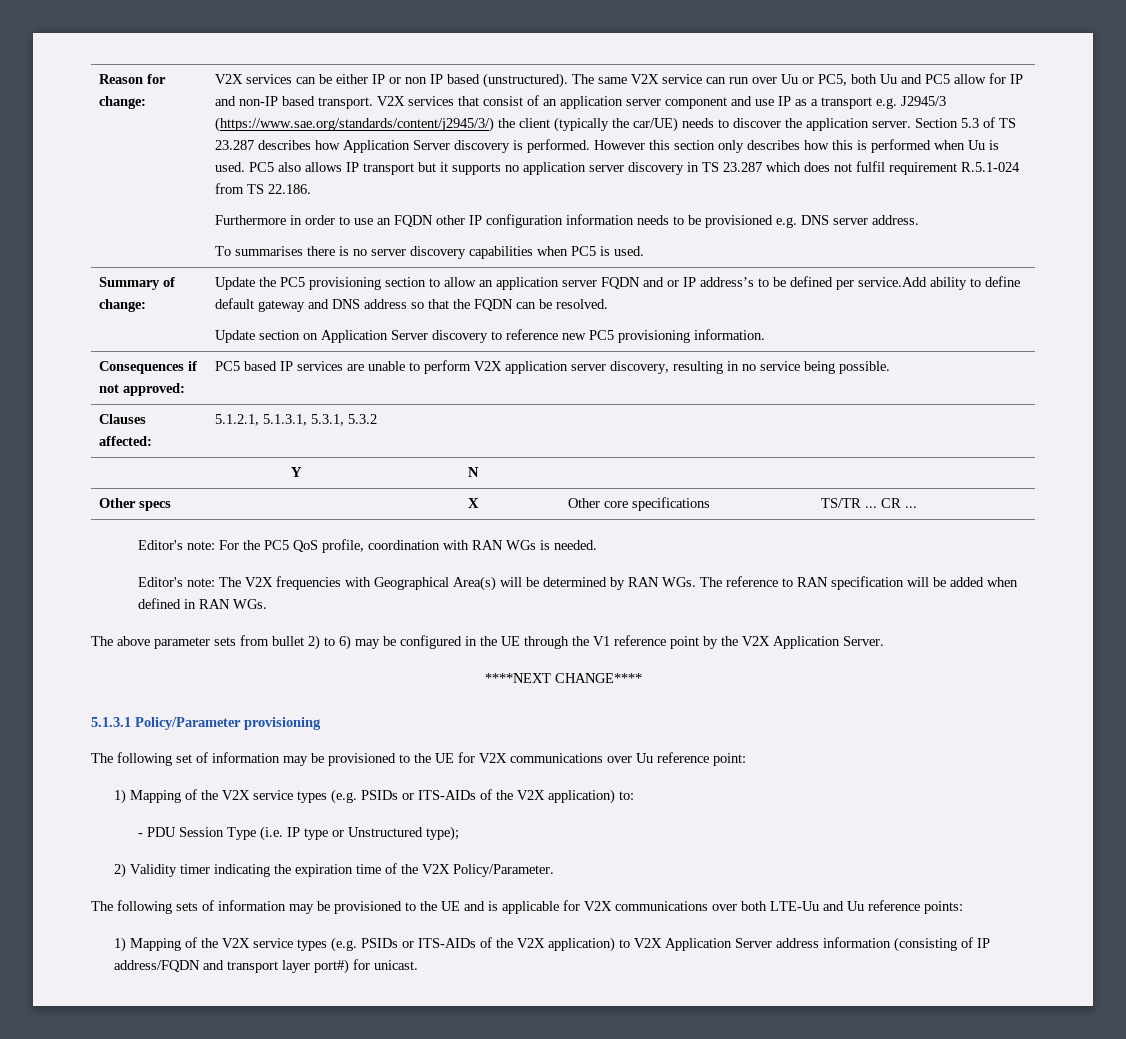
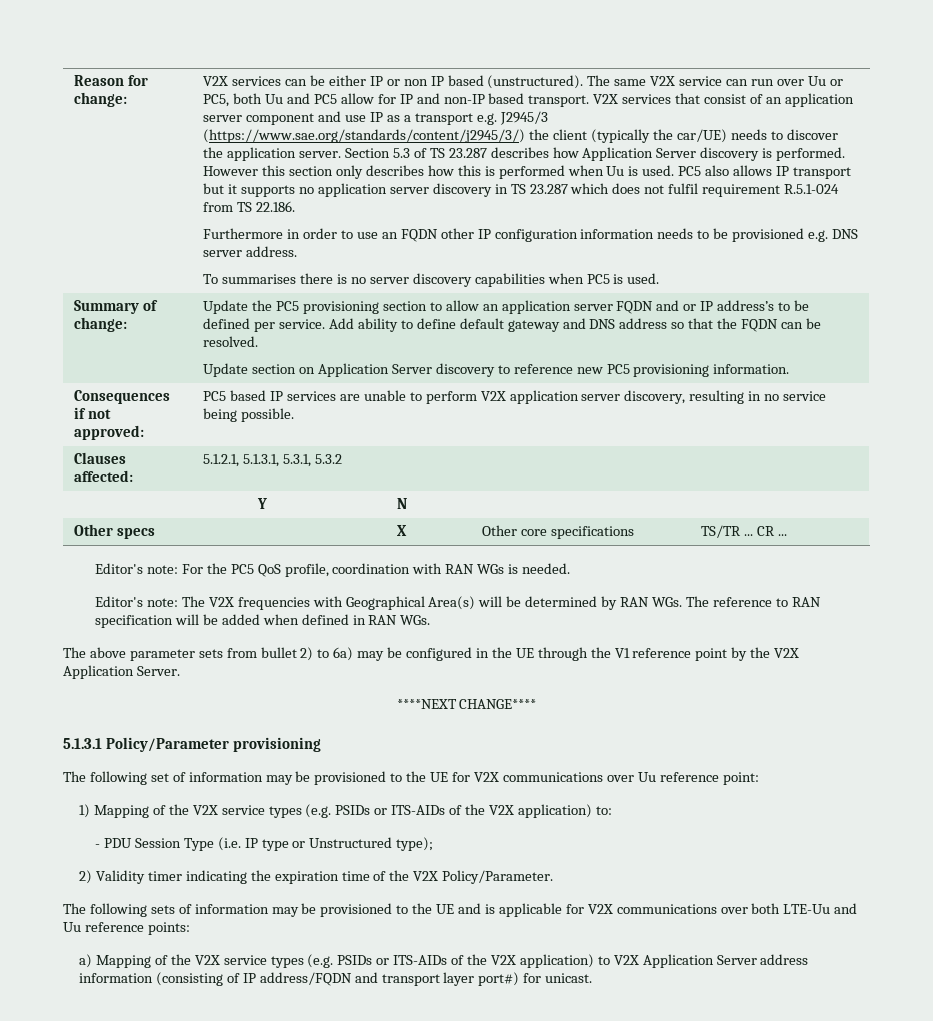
- Update the PC5 provisioning section to allow an application server FQDN and or IP address’s to be defined per service.Add ability to define default gateway and DNS address so that the FQDN can be resolved.
+ Update the PC5 provisioning section to allow an application server FQDN and or IP address’s to be defined per service. Add ability to define default gateway and DNS address so that the FQDN can be resolved.
- The above parameter sets from bullet 2) to 6) may be configured in the UE through the V1 reference point by the V2X Application Server.
+ The above parameter sets from bullet 2) to 6a) may be configured in the UE through the V1 reference point by the V2X Application Server.
- 1) Mapping of the V2X service types (e.g. PSIDs or ITS-AIDs of the V2X application) to V2X Application Server address information (consisting of IP address/FQDN and transport layer port#) for unicast.
+ a) Mapping of the V2X service types (e.g. PSIDs or ITS-AIDs of the V2X application) to V2X Application Server address information (consisting of IP address/FQDN and transport layer port#) for unicast.

